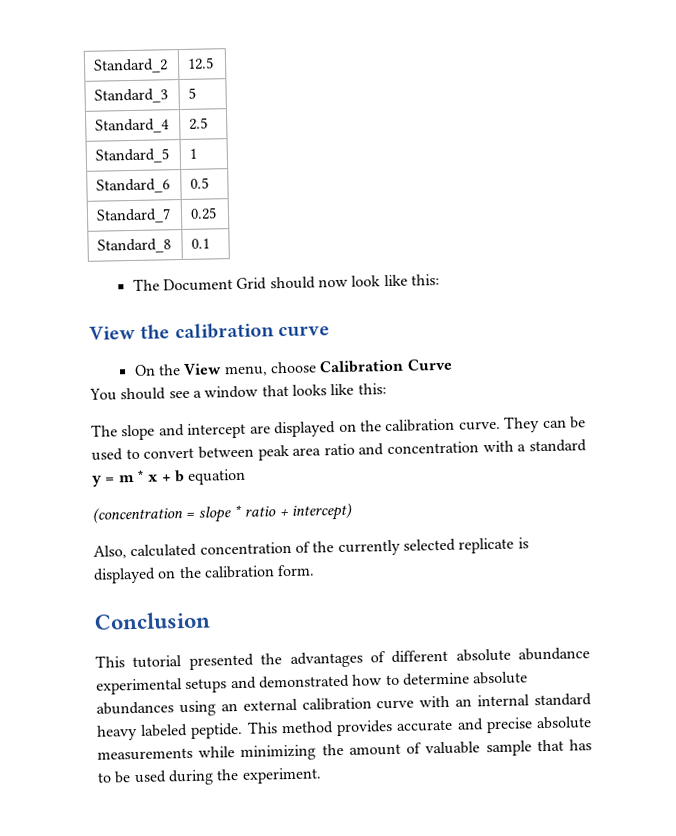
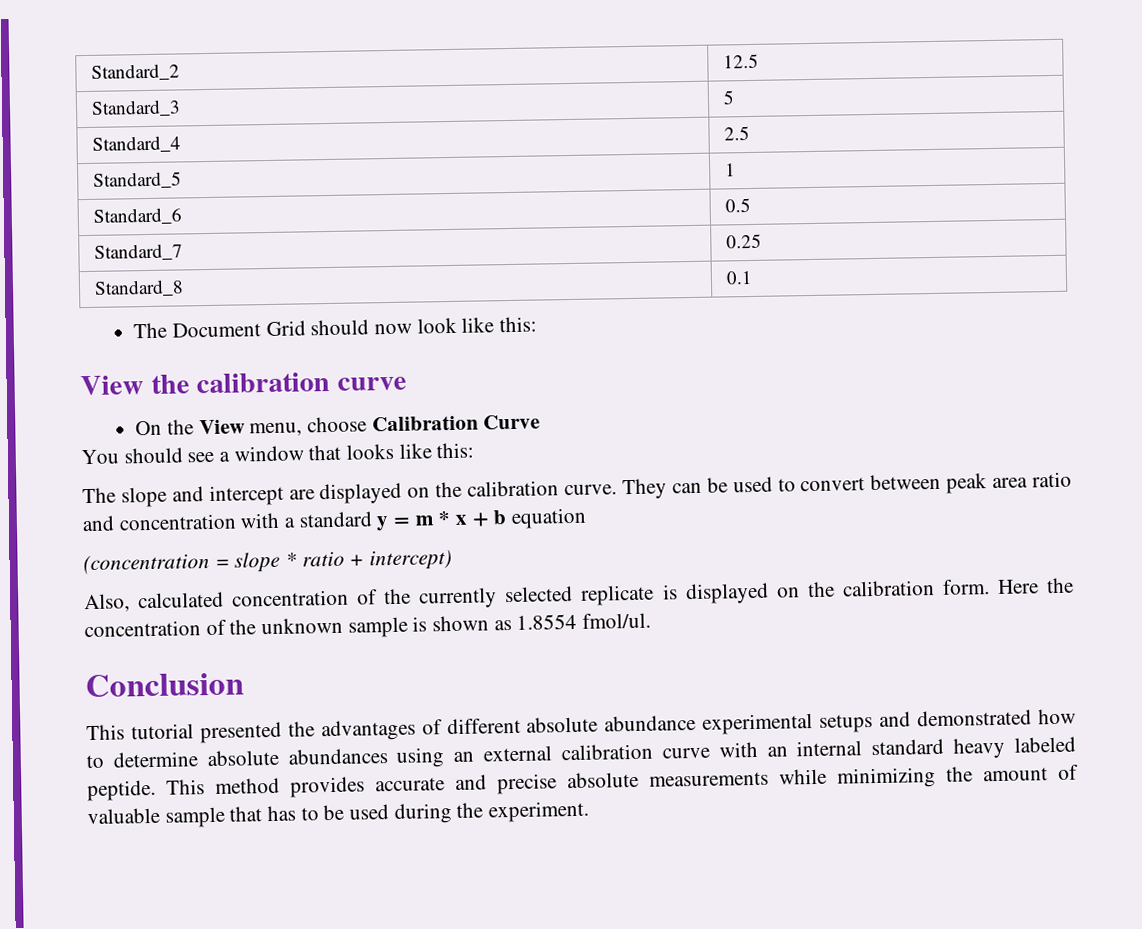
+ Here the concentration of the unknown sample is shown as 1.8554 fmol/ul.

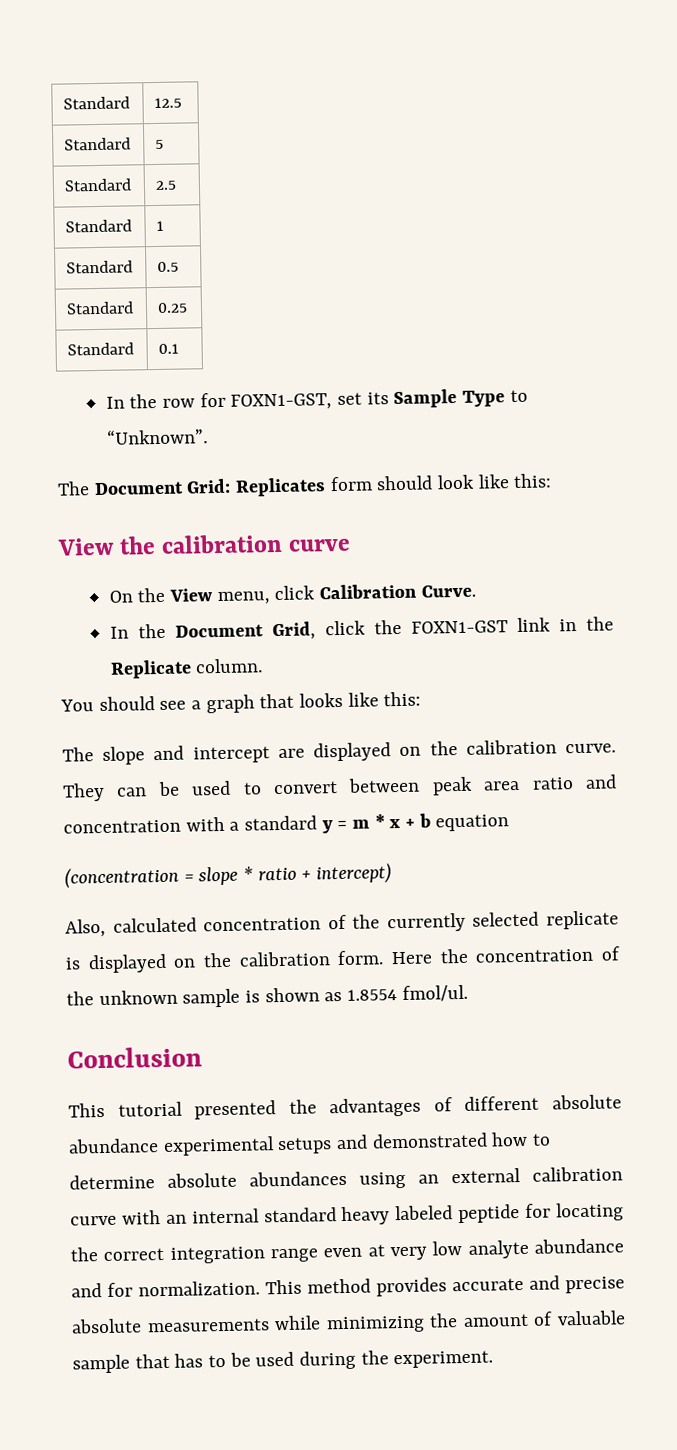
- Standard_2 | 12.5
+ Standard | 12.5
- Standard_3 | 5
+ Standard | 5
- Standard_4 | 2.5
+ Standard | 2.5
- Standard_5 | 1
+ Standard | 1
- Standard_6 | 0.5
+ Standard | 0.5
- Standard_7 | 0.25
+ Standard | 0.25
- Standard_8 | 0.1
+ Standard | 0.1
- The Document Grid should now look like this:
+ In the row for FOXN1-GST, set its Sample Type to “Unknown”.
+ The Document Grid: Replicates form should look like this:
- On the View menu, choose Calibration Curve
+ On the View menu, click Calibration Curve.
+ In the Document Grid, click the FOXN1-GST link in the Replicate column.
- You should see a window that looks like this:
+ You should see a graph that looks like this:
- This tutorial presented the advantages of different absolute abundance experimental setups and demonstrated how to determine absolute abundances using an external calibration curve with an internal standard heavy labeled peptide.
+ This tutorial presented the advantages of different absolute abundance experimental setups and demonstrated how to determine absolute abundances using an external calibration curve with an internal standard heavy labeled peptide for locating the correct integration range even at very low analyte abundance and for normalization.

